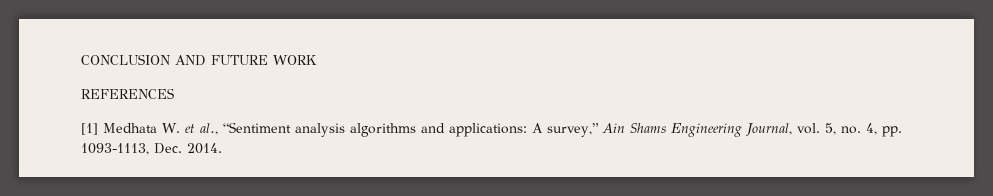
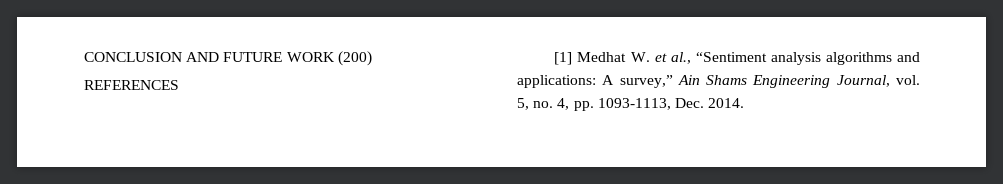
- CONCLUSION AND FUTURE WORK
+ CONCLUSION AND FUTURE WORK (200)
- [1] Medhata W. et al., “Sentiment analysis algorithms and applications: A survey,” Ain Shams Engineering Journal, vol. 5, no. 4, pp. 1093-1113, Dec. 2014.
+ [1] Medhat W. et al., “Sentiment analysis algorithms and applications: A survey,” Ain Shams Engineering Journal, vol. 5, no. 4, pp. 1093-1113, Dec. 2014.

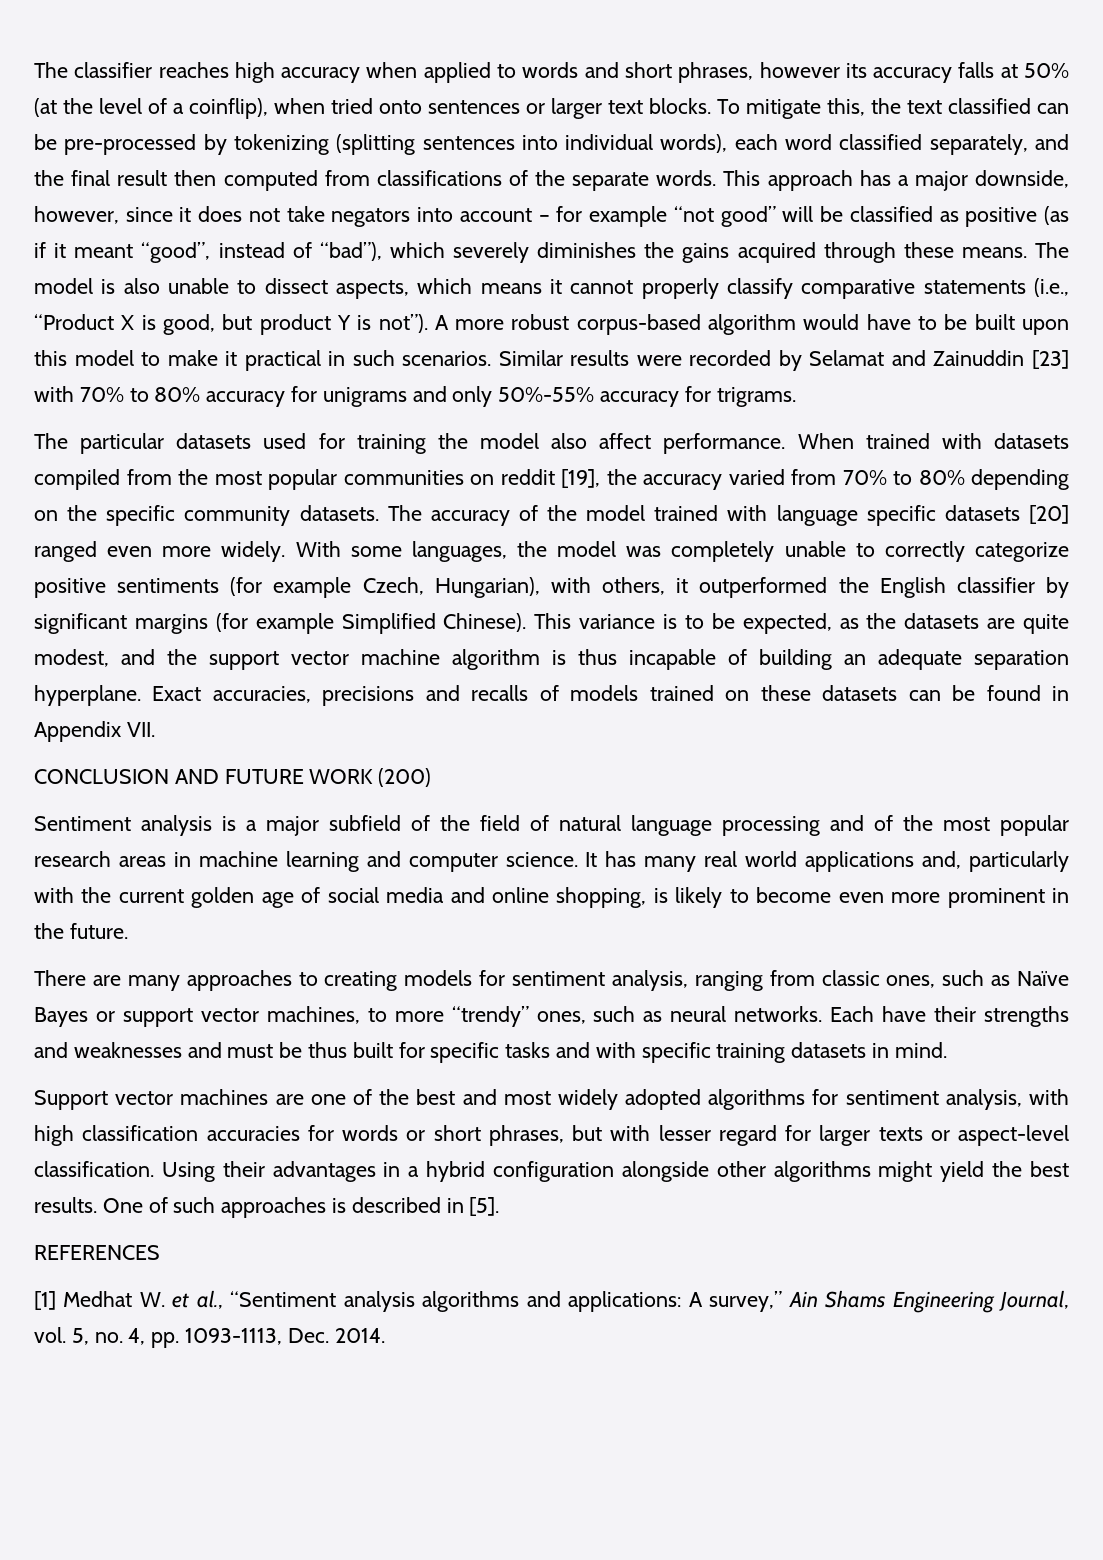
+ The classifier reaches high accuracy when applied to words and short phrases, however its accuracy falls at 50% (at the level of a coinflip), when tried onto sentences or larger text blocks. To mitigate this, the text classified can be pre-processed by tokenizing (splitting sentences into individual words), each word classified separately, and the final result then computed from classifications of the separate words. This approach has a major downside, however, since it does not take negators into account – for example “not good” will be classified as positive (as if it meant “good”, instead of “bad”), which severely diminishes the gains acquired through these means. The model is also unable to dissect aspects, which means it cannot properly classify comparative statements (i.e., “Product X is good, but product Y is not”). A more robust corpus-based algorithm would have to be built upon this model to make it practical in such scenarios. Similar results were recorded by Selamat and Zainuddin [23] with 70% to 80% accuracy for unigrams and only 50%-55% accuracy for trigrams.
+ The particular datasets used for training the model also affect performance. When trained with datasets compiled from the most popular communities on reddit [19], the accuracy varied from 70% to 80% depending on the specific community datasets. The accuracy of the model trained with language specific datasets [20] ranged even more widely. With some languages, the model was completely unable to correctly categorize positive sentiments (for example Czech, Hungarian), with others, it outperformed the English classifier by significant margins (for example Simplified Chinese). This variance is to be expected, as the datasets are quite modest, and the support vector machine algorithm is thus incapable of building an adequate separation hyperplane. Exact accuracies, precisions and recalls of models trained on these datasets can be found in Appendix VII.
+ Sentiment analysis is a major subfield of the field of natural language processing and of the most popular research areas in machine learning and computer science. It has many real world applications and, particularly with the current golden age of social media and online shopping, is likely to become even more prominent in the future.
+ There are many approaches to creating models for sentiment analysis, ranging from classic ones, such as Naïve Bayes or support vector machines, to more “trendy” ones, such as neural networks. Each have their strengths and weaknesses and must be thus built for specific tasks and with specific training datasets in mind.
+ Support vector machines are one of the best and most widely adopted algorithms for sentiment analysis, with high classification accuracies for words or short phrases, but with lesser regard for larger texts or aspect-level classification. Using their advantages in a hybrid configuration alongside other algorithms might yield the best results. One of such approaches is described in [5].

